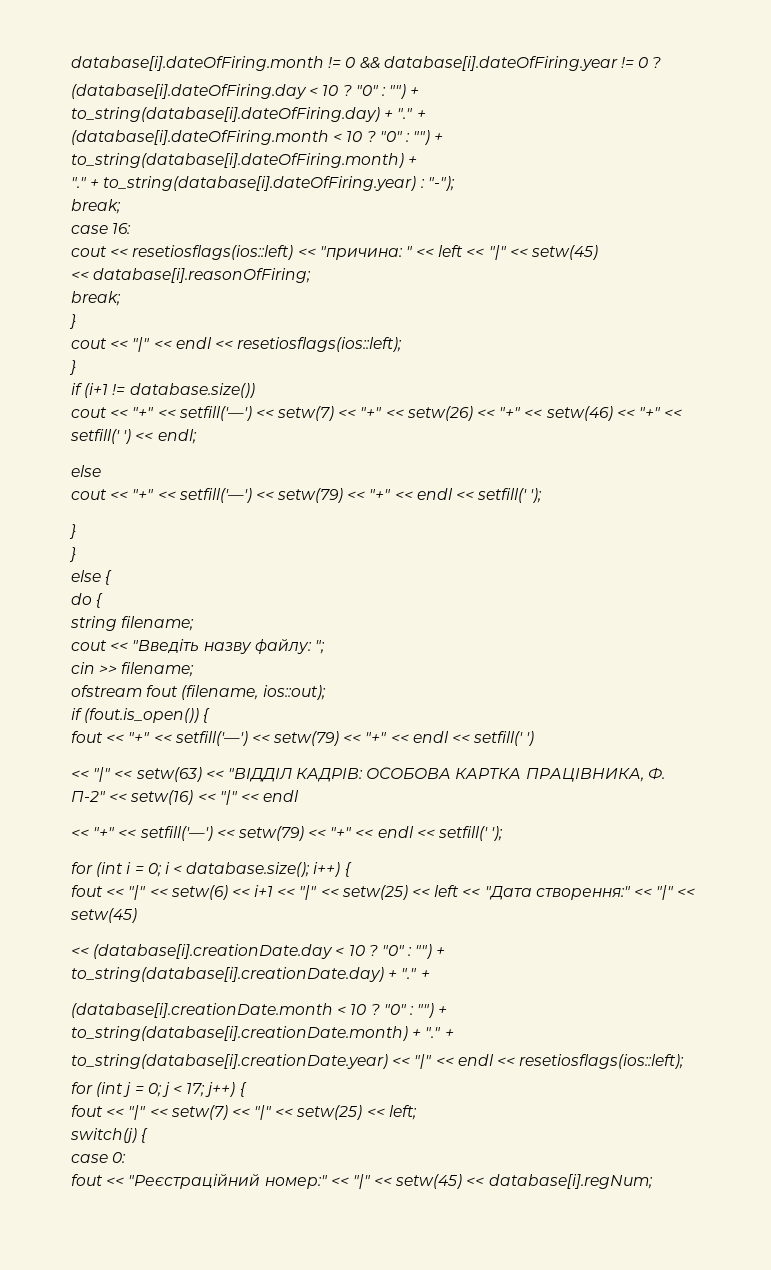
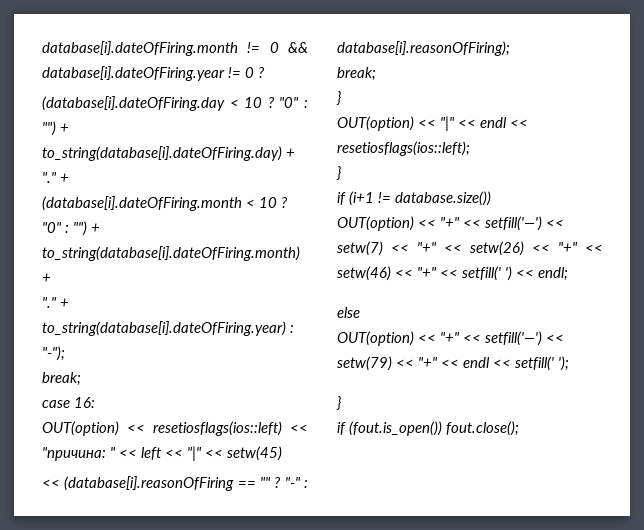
- cout << resetiosflags(ios::left) << "причина: " << left << "|" << setw(45)
+ OUT(option) << resetiosflags(ios::left) << "причина: " << left << "|" << setw(45)
- << database[i].reasonOfFiring;
+ << (database[i].reasonOfFiring == "" ? "-" : database[i].reasonOfFiring);
- cout << "|" << endl << resetiosflags(ios::left);
+ OUT(option) << "|" << endl << resetiosflags(ios::left);
- cout << "+" << setfill('—') << setw(7) << "+" << setw(26) << "+" << setw(46) << "+" << setfill(' ') << endl;
+ OUT(option) << "+" << setfill('—') << setw(7) << "+" << setw(26) << "+" << setw(46) << "+" << setfill(' ') << endl;
- cout << "+" << setfill('—') << setw(79) << "+" << endl << setfill(' ');
+ OUT(option) << "+" << setfill('—') << setw(79) << "+" << endl << setfill(' ');
  }
- }
- else {
- do {
- string filename;
- cout << "Введіть назву файлу: ";
- cin >> filename;
- ofstream fout (filename, ios::out);
- if (fout.is_open()) {
- fout << "+" << setfill('—') << setw(79) << "+" << endl << setfill(' ')
- << "|" << setw(63) << "ВІДДІЛ КАДРІВ: ОСОБОВА КАРТКА ПРАЦІВНИКА, Ф. П-2" << setw(16) << "|" << endl
- << "+" << setfill('—') << setw(79) << "+" << endl << setfill(' ');
- for (int i = 0; i < database.size(); i++) {
- fout << "|" << setw(6) << i+1 << "|" << setw(25) << left << "Дата створення:" << "|" << setw(45)
- << (database[i].creationDate.day < 10 ? "0" : "") + to_string(database[i].creationDate.day) + "." +
- (database[i].creationDate.month < 10 ? "0" : "") + to_string(database[i].creationDate.month) + "." +
- to_string(database[i].creationDate.year) << "|" << endl << resetiosflags(ios::left);
- for (int j = 0; j < 17; j++) {
- fout << "|" << setw(7) << "|" << setw(25) << left;
- switch(j) {
- case 0:
- fout << "Реєстраційний номер:" << "|" << setw(45) << database[i].regNum;
+ if (fout.is_open()) fout.close();

